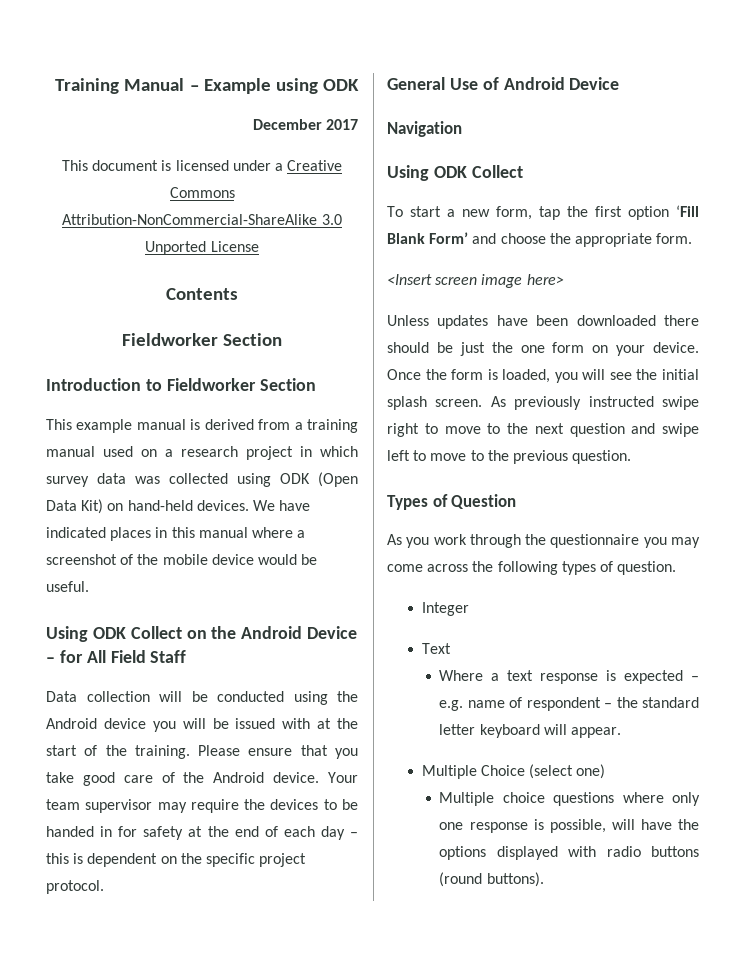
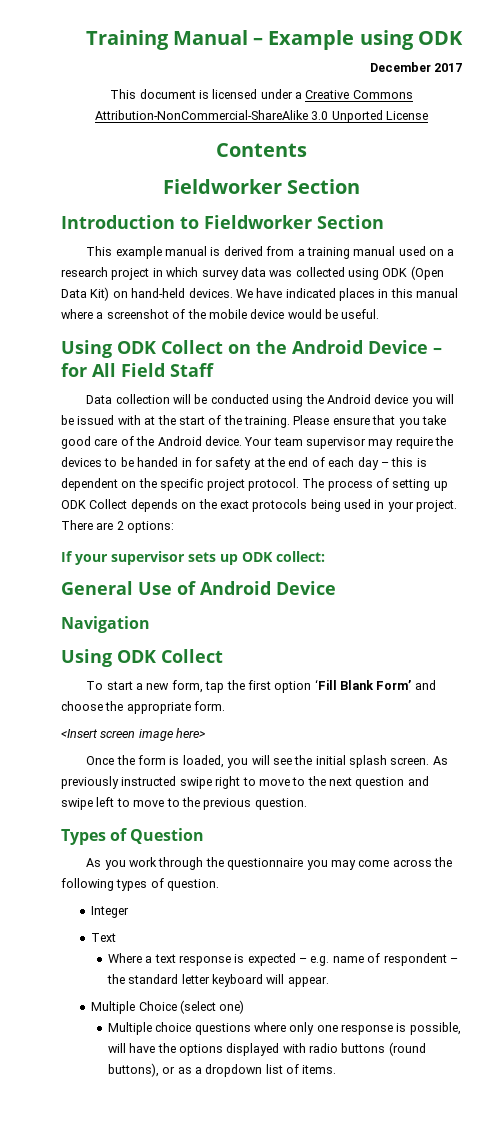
+ The process of setting up ODK Collect depends on the exact protocols being used in your project. There are 2 options:
+ If your supervisor sets up ODK collect:
- Unless updates have been downloaded there should be just the one form on your device.
- Multiple choice questions where only one response is possible, will have the options displayed with radio buttons (round buttons).
+ Multiple choice questions where only one response is possible, will have the options displayed with radio buttons (round buttons), or as a dropdown list of items.

